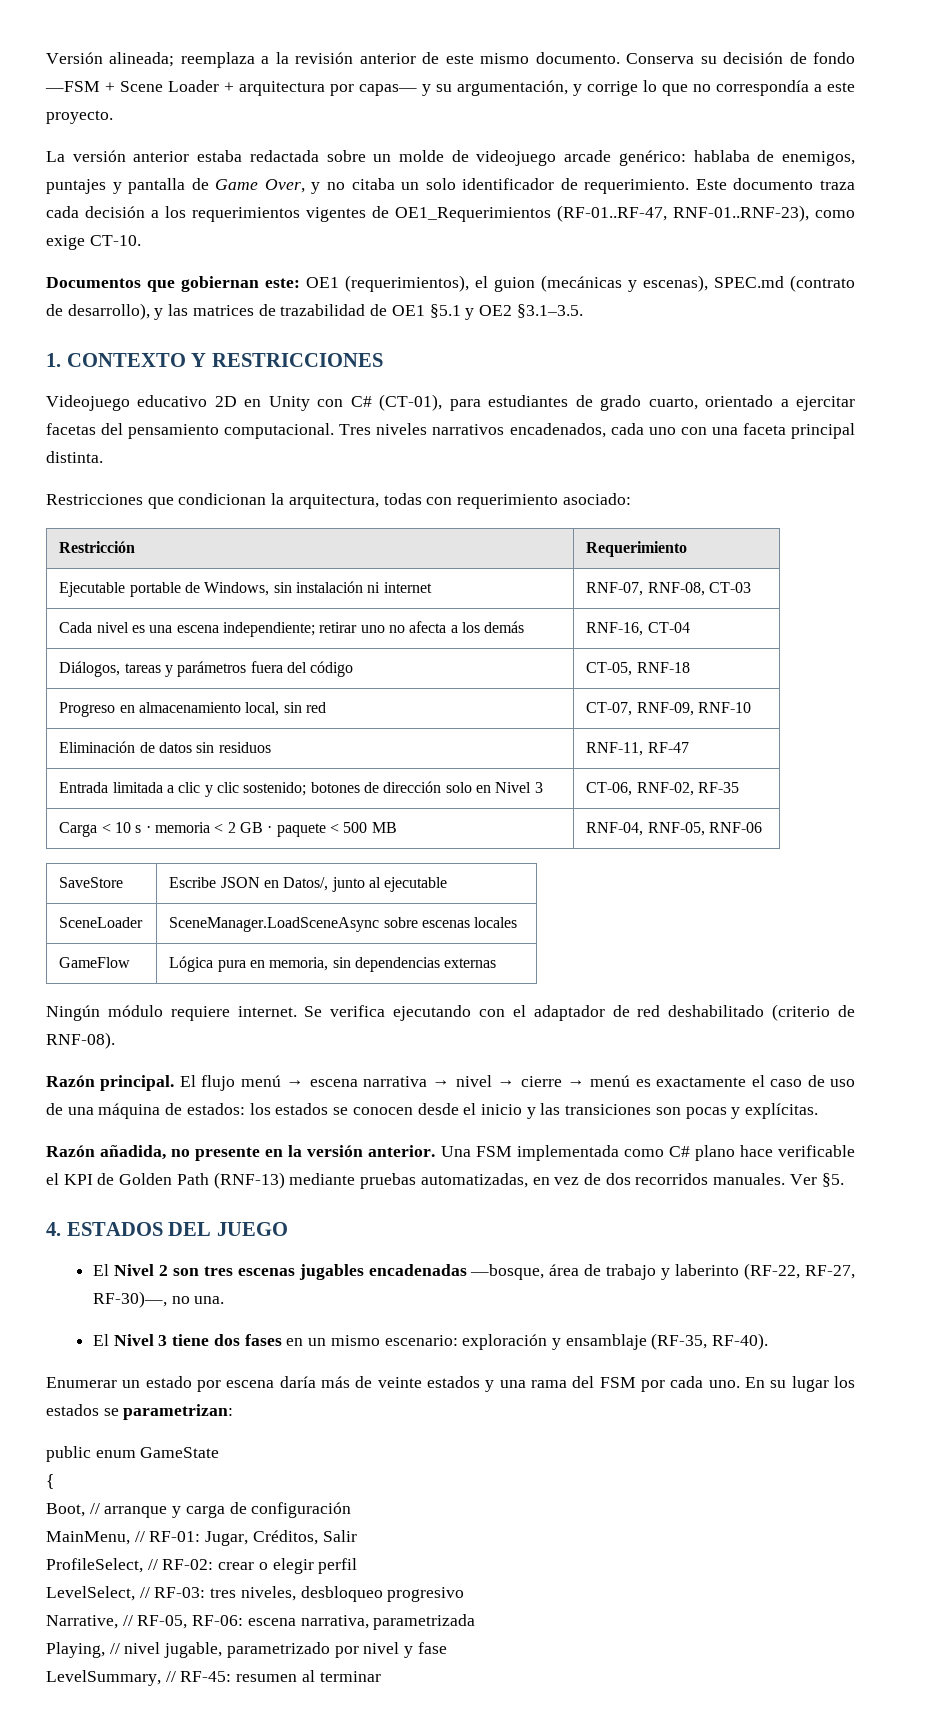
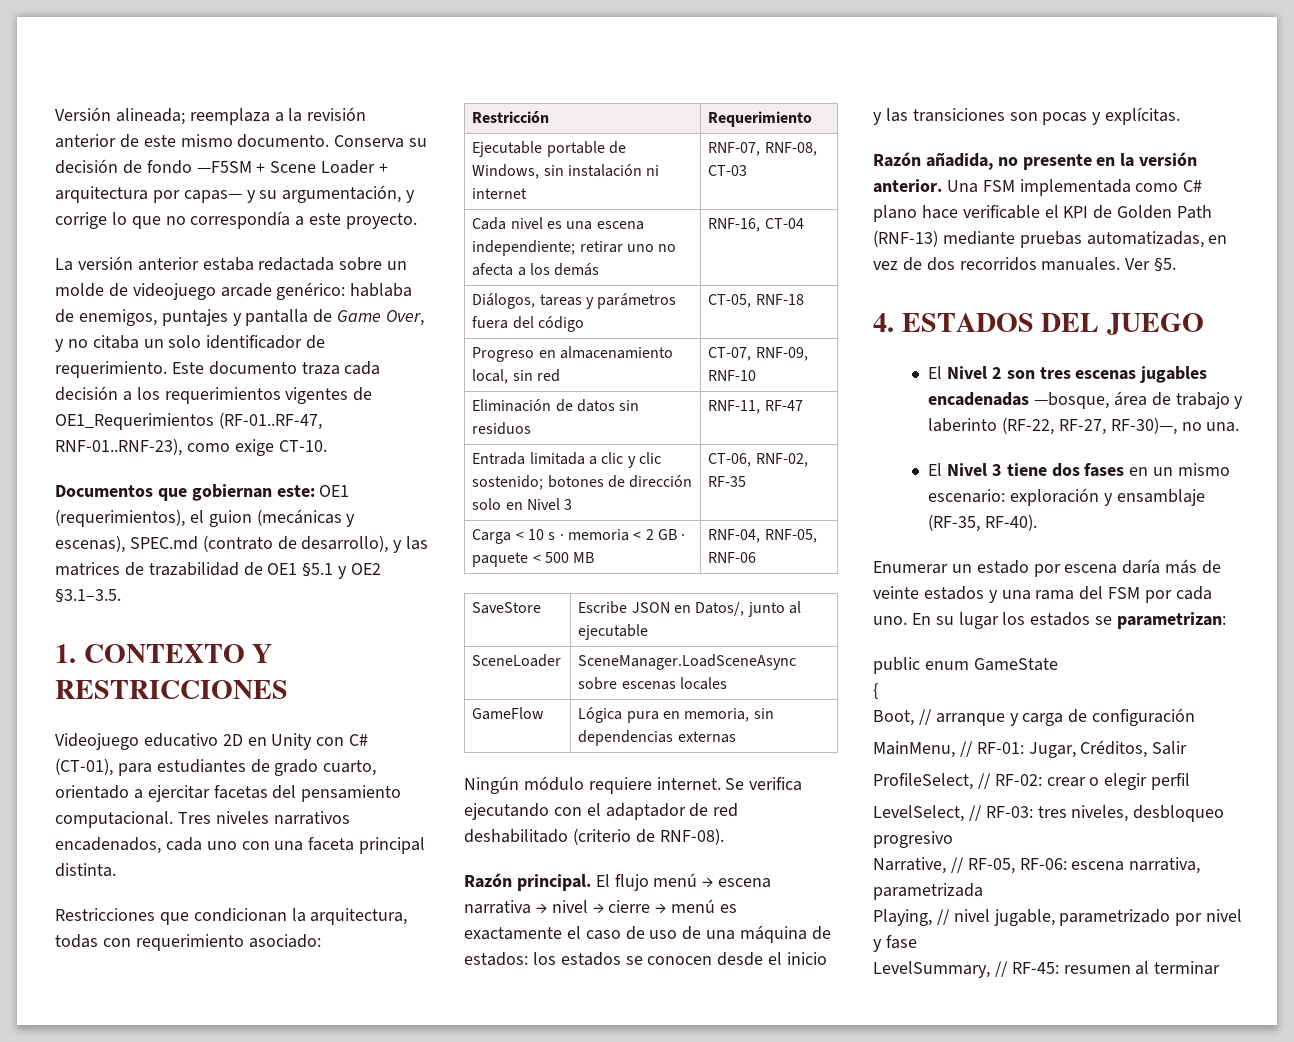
- Conserva su decisión de fondo —FSM + Scene Loader + arquitectura por capas— y su argumentación, y corrige lo que no correspondía a este proyecto.
+ Conserva su decisión de fondo —F5SM + Scene Loader + arquitectura por capas— y su argumentación, y corrige lo que no correspondía a este proyecto.

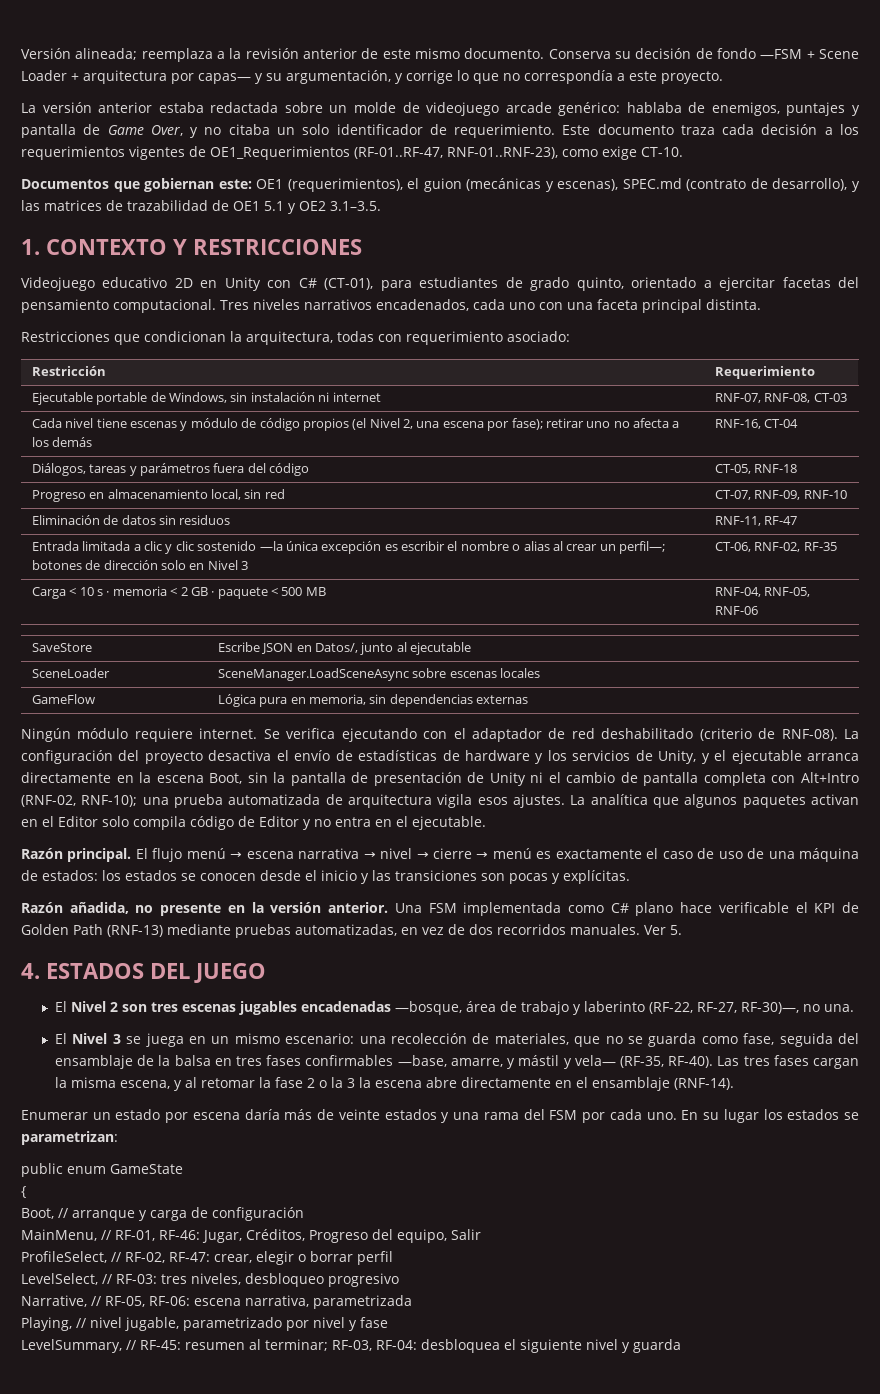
- Conserva su decisión de fondo —F5SM + Scene Loader + arquitectura por capas— y su argumentación, y corrige lo que no correspondía a este proyecto.
+ Conserva su decisión de fondo —FSM + Scene Loader + arquitectura por capas— y su argumentación, y corrige lo que no correspondía a este proyecto.
- Documentos que gobiernan este: OE1 (requerimientos), el guion (mecánicas y escenas), SPEC.md (contrato de desarrollo), y las matrices de trazabilidad de OE1 §5.1 y OE2 §3.1–3.5.
+ Documentos que gobiernan este: OE1 (requerimientos), el guion (mecánicas y escenas), SPEC.md (contrato de desarrollo), y las matrices de trazabilidad de OE1 5.1 y OE2 3.1–3.5.
- Videojuego educativo 2D en Unity con C# (CT-01), para estudiantes de grado cuarto, orientado a ejercitar facetas del pensamiento computacional.
+ Videojuego educativo 2D en Unity con C# (CT-01), para estudiantes de grado quinto, orientado a ejercitar facetas del pensamiento computacional.
- Cada nivel es una escena independiente; retirar uno no afecta a los demás | RNF-16, CT-04
+ Cada nivel tiene escenas y módulo de código propios (el Nivel 2, una escena por fase); retirar uno no afecta a los demás | RNF-16, CT-04
- Entrada limitada a clic y clic sostenido; botones de dirección solo en Nivel 3 | CT-06, RNF-02, RF-35
+ Entrada limitada a clic y clic sostenido —la única excepción es escribir el nombre o alias al crear un perfil—; botones de dirección solo en Nivel 3 | CT-06, RNF-02, RF-35
+ La configuración del proyecto desactiva el envío de estadísticas de hardware y los servicios de Unity, y el ejecutable arranca directamente en la escena Boot, sin la pantalla de presentación de Unity ni el cambio de pantalla completa con Alt+Intro (RNF-02, RNF-10); una prueba automatizada de arquitectura vigila esos ajustes. La analítica que algunos paquetes activan en el Editor solo compila código de Editor y no entra en el ejecutable.
- Ver §5.
+ Ver 5.
- El Nivel 3 tiene dos fases en un mismo escenario: exploración y ensamblaje (RF-35, RF-40).
+ El Nivel 3 se juega en un mismo escenario: una recolección de materiales, que no se guarda como fase, seguida del ensamblaje de la balsa en tres fases confirmables —base, amarre, y mástil y vela— (RF-35, RF-40). Las tres fases cargan la misma escena, y al retomar la fase 2 o la 3 la escena abre directamente en el ensamblaje (RNF-14).
- MainMenu, // RF-01: Jugar, Créditos, Salir
- ProfileSelect, // RF-02: crear o elegir perfil
+ MainMenu, // RF-01, RF-46: Jugar, Créditos, Progreso del equipo, Salir
+ ProfileSelect, // RF-02, RF-47: crear, elegir o borrar perfil
- LevelSummary, // RF-45: resumen al terminar
+ LevelSummary, // RF-45: resumen al terminar; RF-03, RF-04: desbloquea el siguiente nivel y guarda

